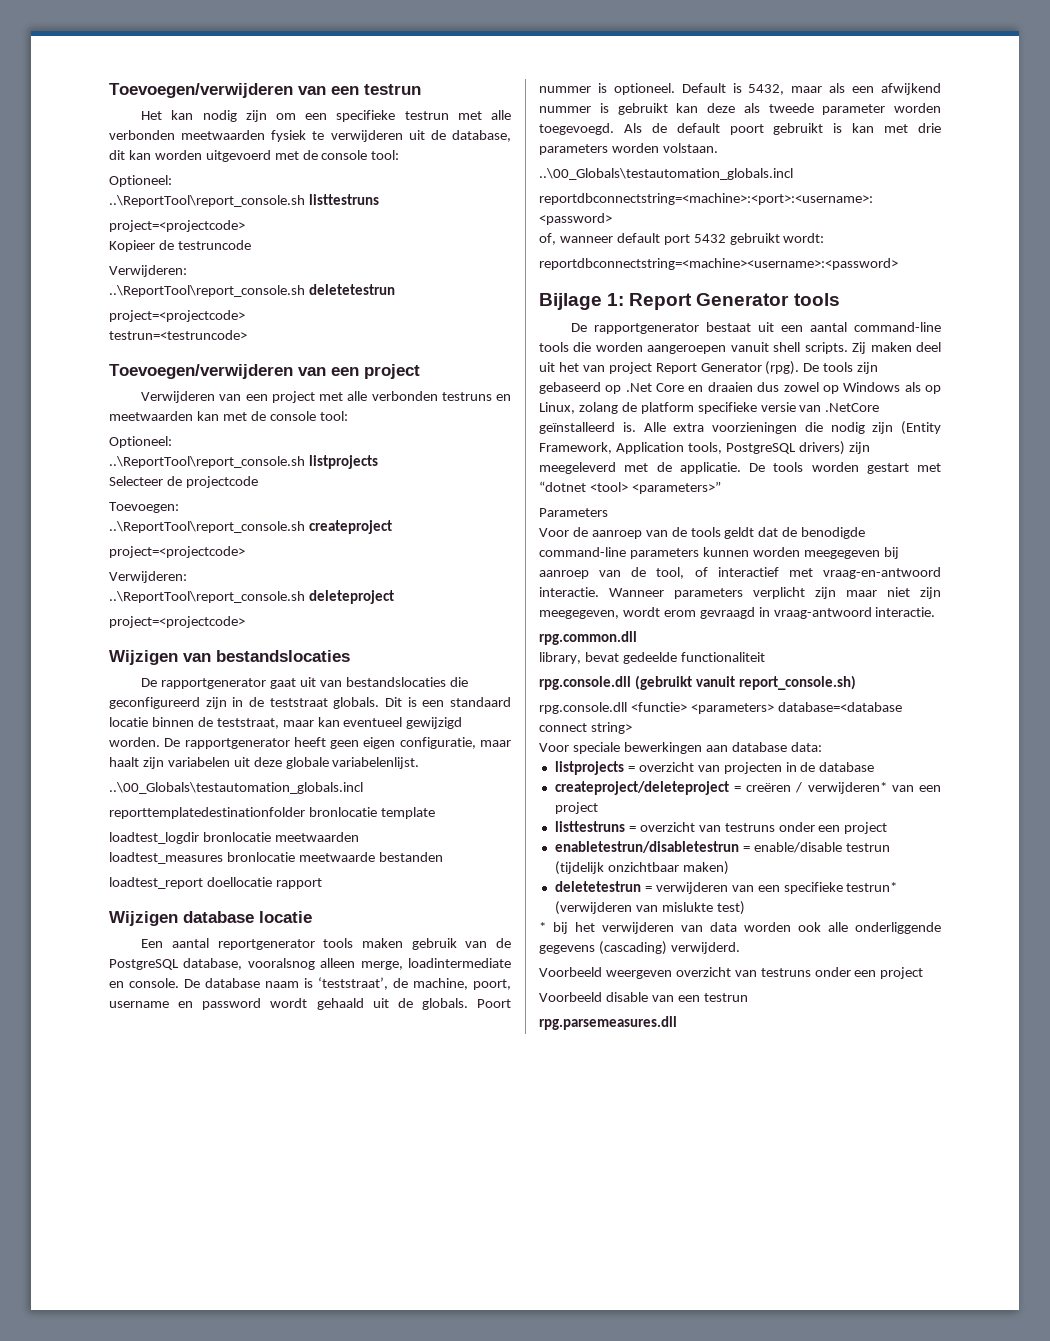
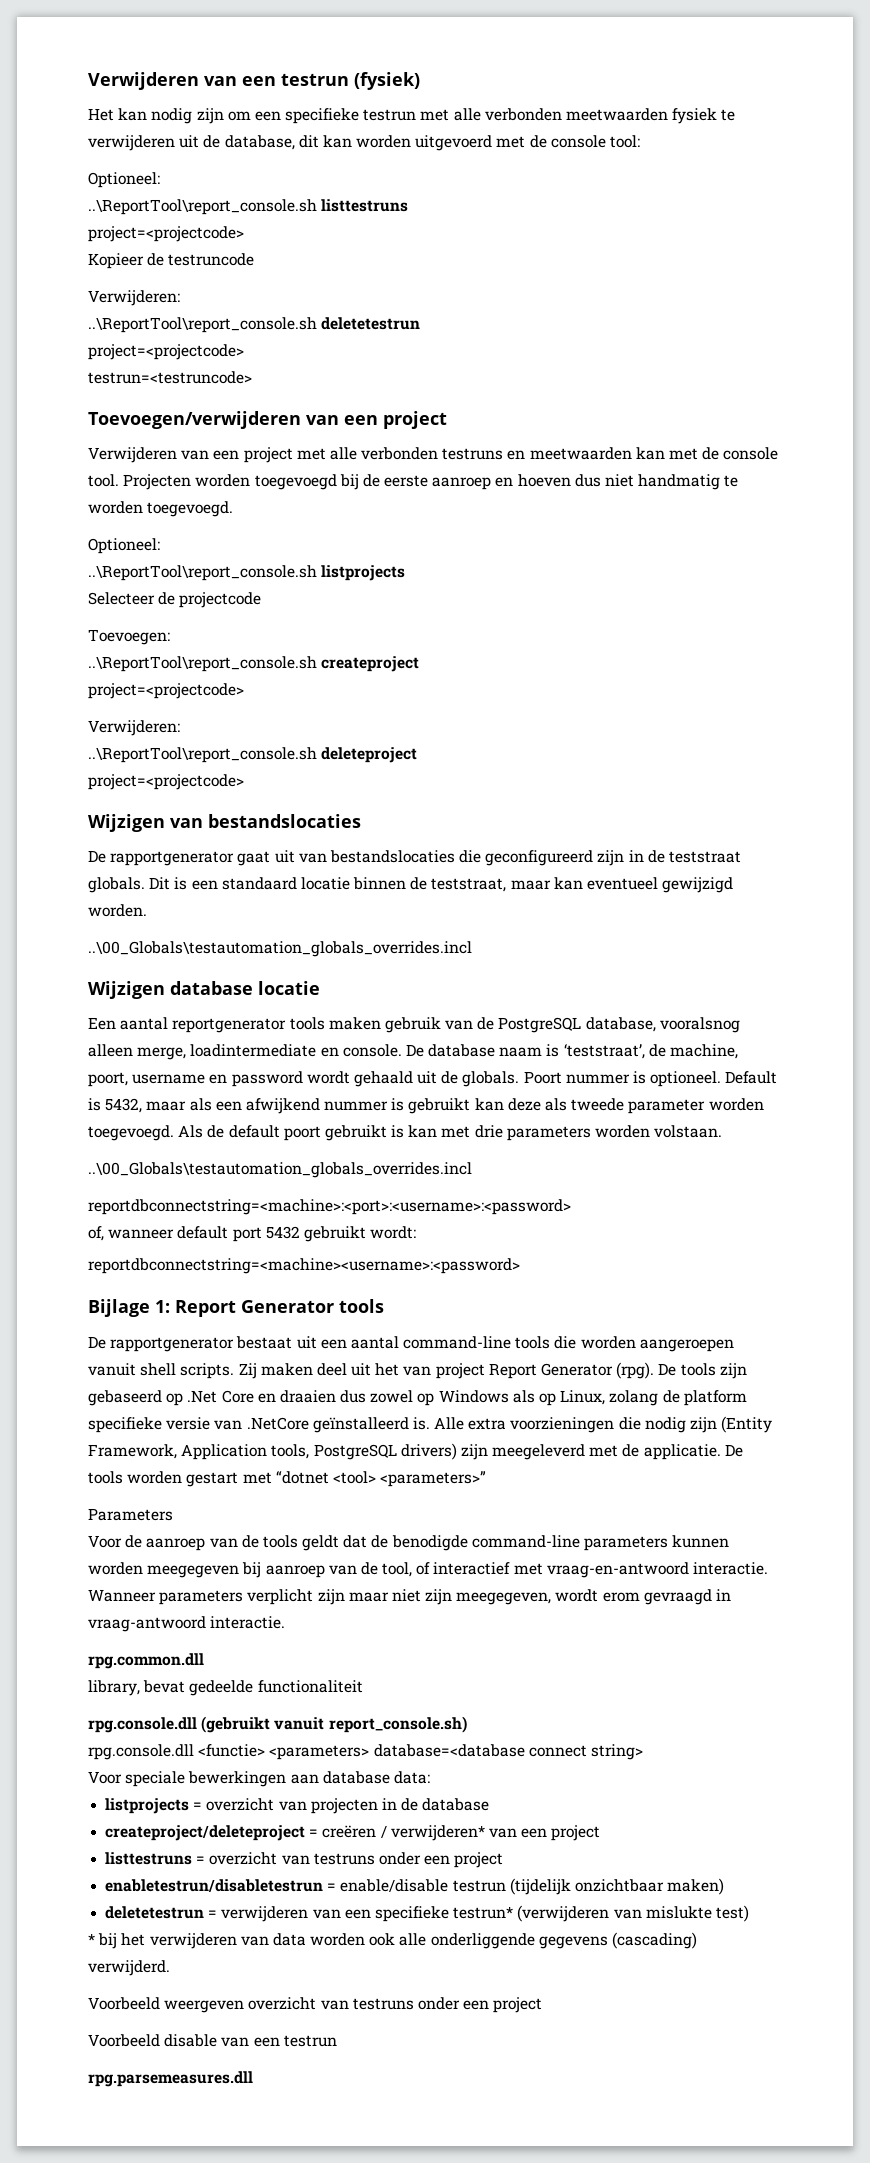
- Toevoegen/verwijderen van een testrun
+ Verwijderen van een testrun (fysiek)
- Verwijderen van een project met alle verbonden testruns en meetwaarden kan met de console tool:
+ Verwijderen van een project met alle verbonden testruns en meetwaarden kan met de console tool. Projecten worden toegevoegd bij de eerste aanroep en hoeven dus niet handmatig te worden toegevoegd.
- Dit is een standaard locatie binnen de teststraat, maar kan eventueel gewijzigd worden. De rapportgenerator heeft geen eigen configuratie, maar haalt zijn variabelen uit deze globale variabelenlijst.
- ..\00_Globals\testautomation_globals.incl
- reporttemplatedestinationfolder bronlocatie template
- loadtest_logdir bronlocatie meetwaarden
- loadtest_measures bronlocatie meetwaarde bestanden
- loadtest_report doellocatie rapport
+ Dit is een standaard locatie binnen de teststraat, maar kan eventueel gewijzigd worden.
+ ..\00_Globals\testautomation_globals_overrides.incl
  Als de default poort gebruikt is kan met drie parameters worden volstaan.
- ..\00_Globals\testautomation_globals.incl
+ ..\00_Globals\testautomation_globals_overrides.incl

